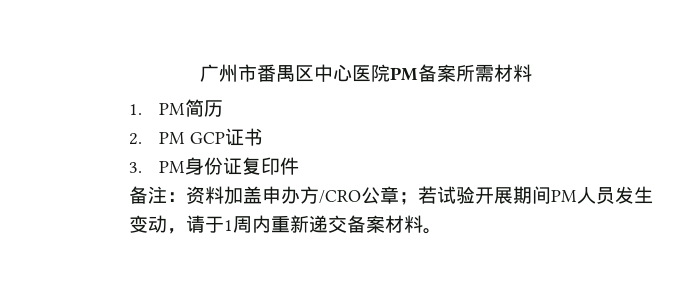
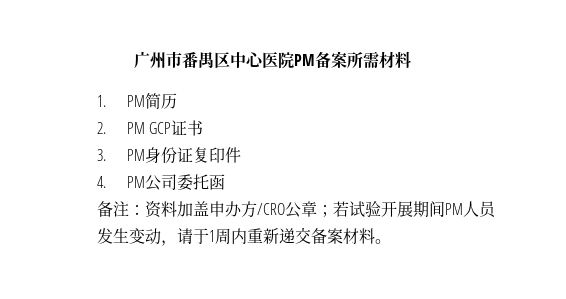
+ 4. PM公司委托函

